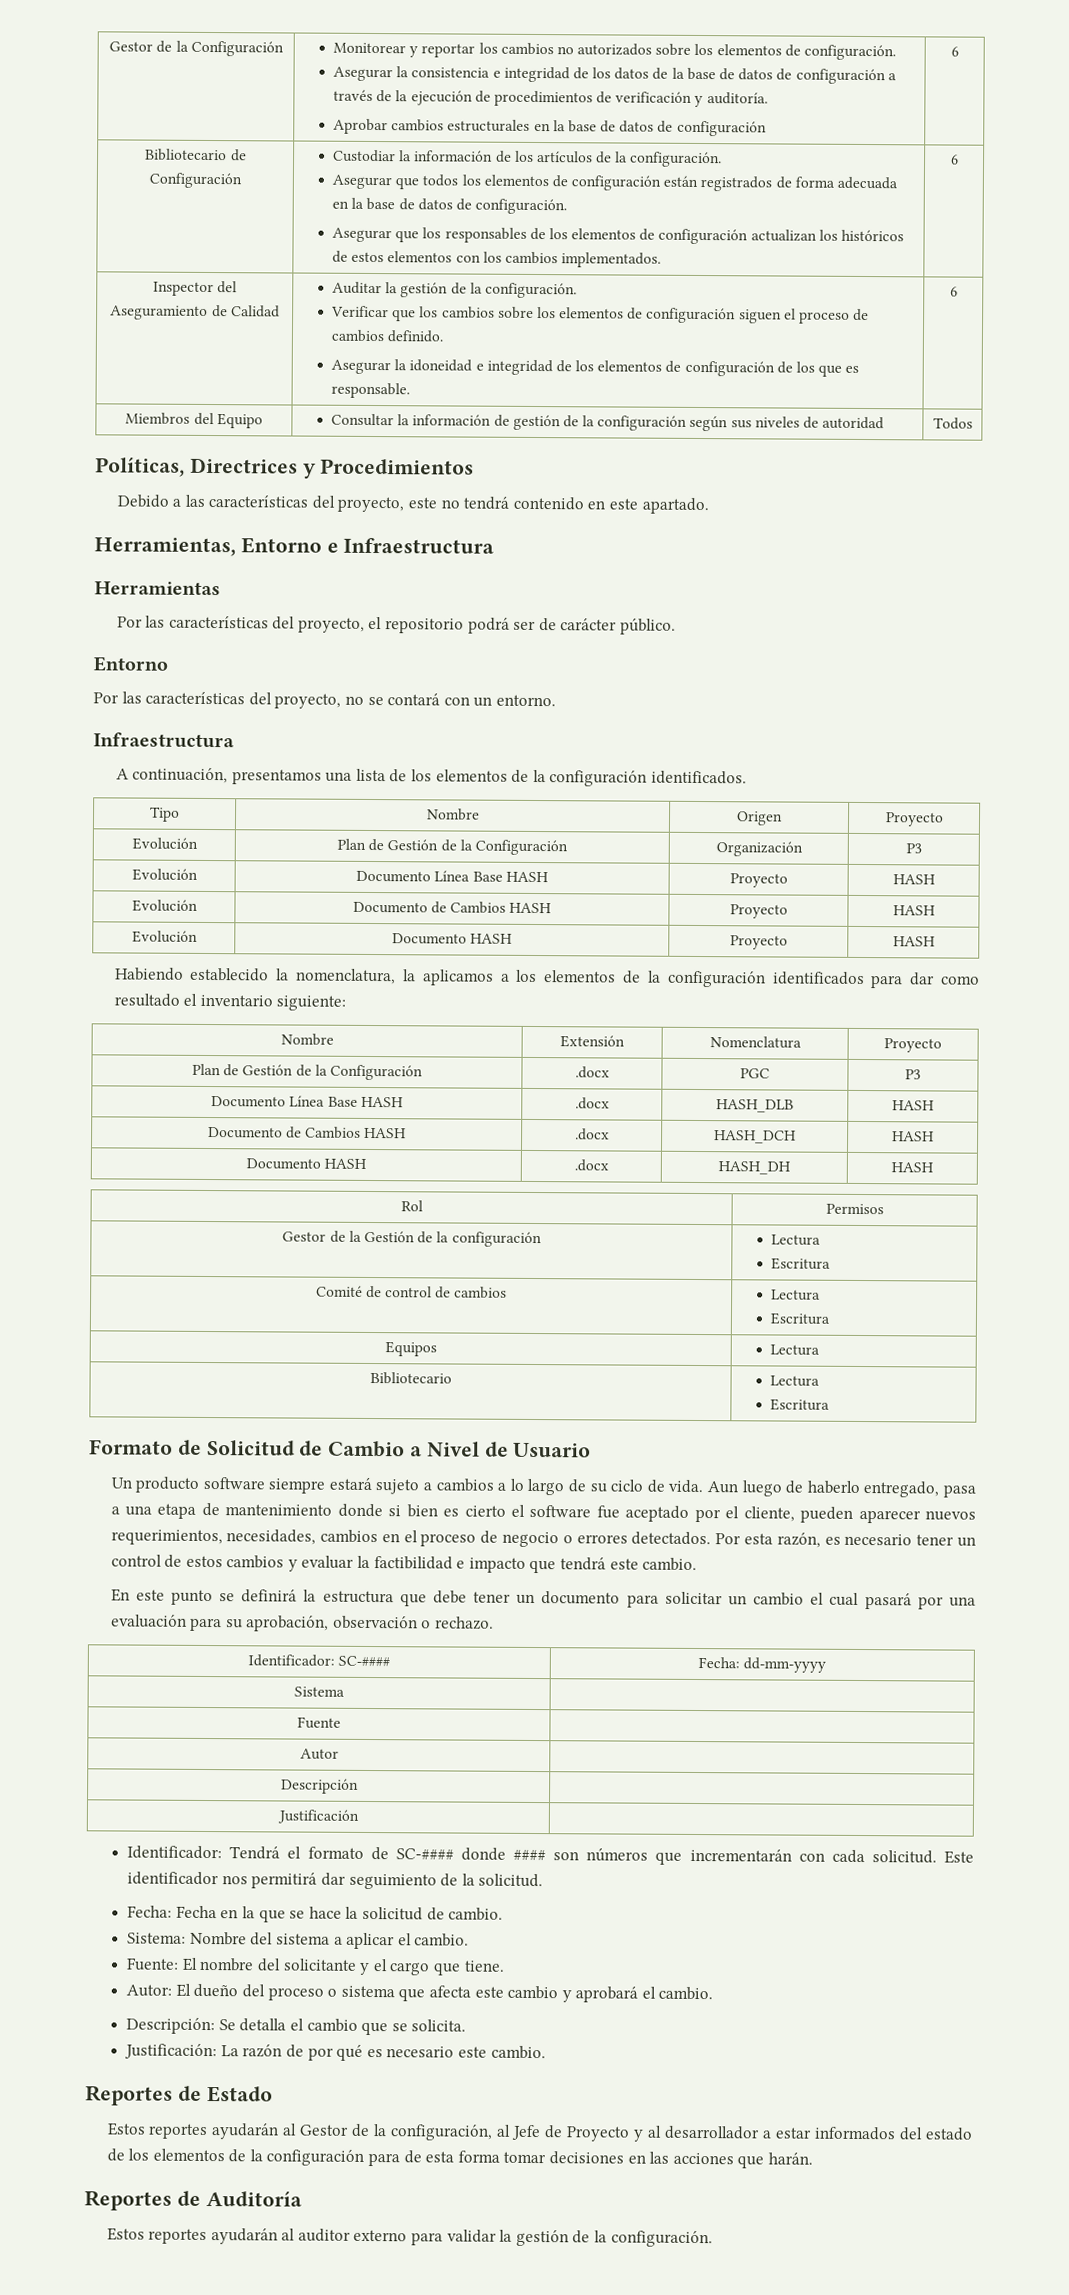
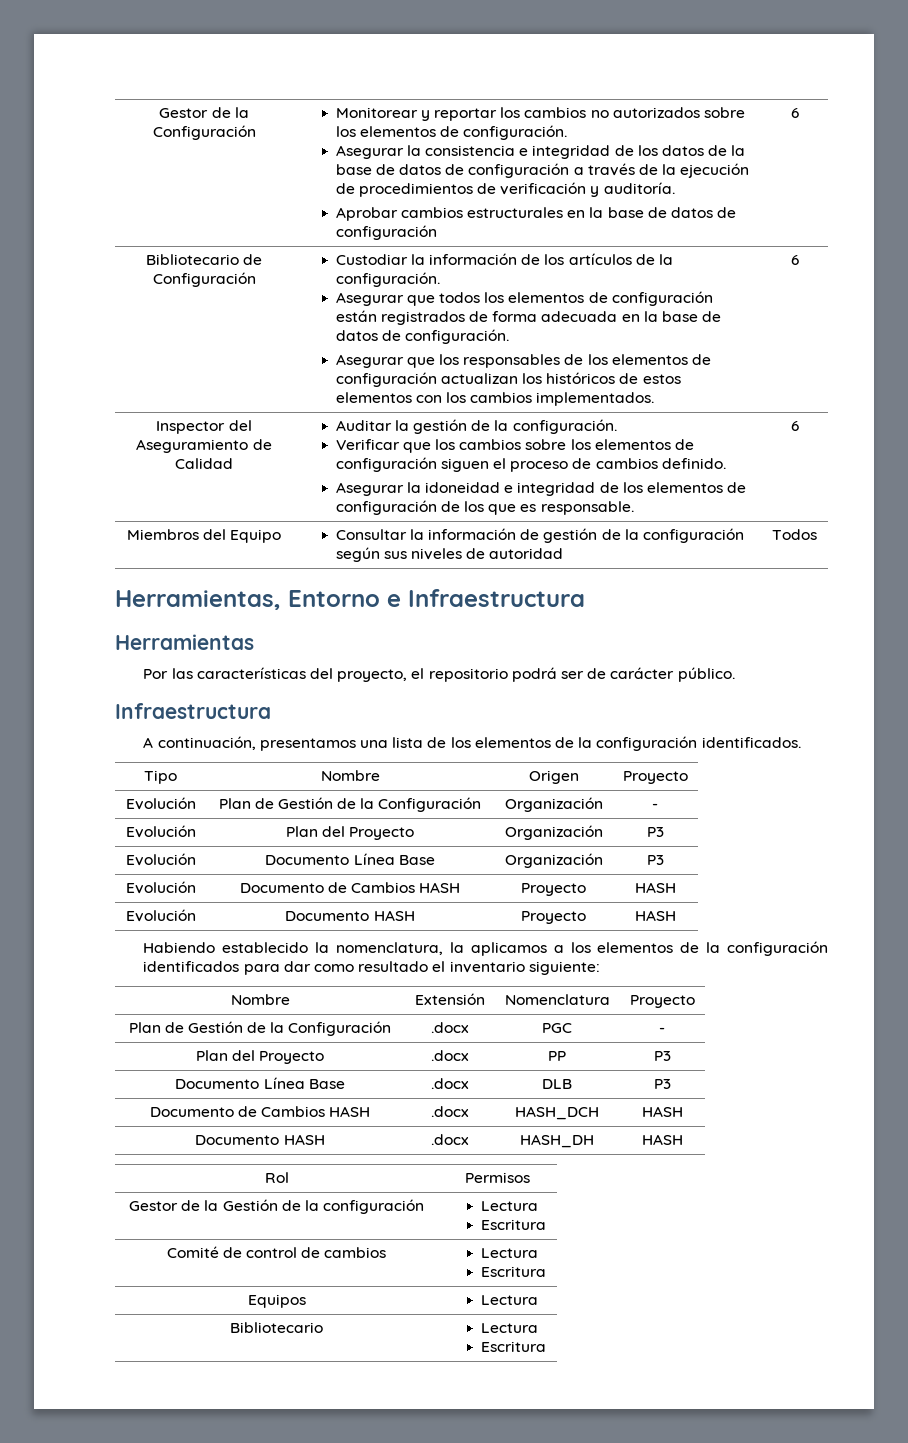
- Políticas, Directrices y Procedimientos
- Debido a las características del proyecto, este no tendrá contenido en este apartado.
  Por las características del proyecto, el repositorio podrá ser de carácter público.
- Entorno
- Por las características del proyecto, no se contará con un entorno.
- Evolución | Plan de Gestión de la Configuración | Organización | P3
+ Evolución | Plan de Gestión de la Configuración | Organización | -
+ Evolución | Plan del Proyecto | Organización | P3
- Evolución | Documento Línea Base HASH | Proyecto | HASH
+ Evolución | Documento Línea Base | Organización | P3
- Plan de Gestión de la Configuración | .docx | PGC | P3
+ Plan de Gestión de la Configuración | .docx | PGC | -
+ Plan del Proyecto | .docx | PP | P3
- Documento Línea Base HASH | .docx | HASH_DLB | HASH
+ Documento Línea Base | .docx | DLB | P3
- Formato de Solicitud de Cambio a Nivel de Usuario
- Un producto software siempre estará sujeto a cambios a lo largo de su ciclo de vida. Aun luego de haberlo entregado, pasa a una etapa de mantenimiento donde si bien es cierto el software fue aceptado por el cliente, pueden aparecer nuevos requerimientos, necesidades, cambios en el proceso de negocio o errores detectados. Por esta razón, es necesario tener un control de estos cambios y evaluar la factibilidad e impacto que tendrá este cambio.
- En este punto se definirá la estructura que debe tener un documento para solicitar un cambio el cual pasará por una evaluación para su aprobación, observación o rechazo.
- Identificador: SC-#### | Fecha: dd-mm-yyyy
- Sistema |
- Fuente |
- Autor |
- Descripción |
- Justificación |
- Identificador: Tendrá el formato de SC-#### donde #### son números que incrementarán con cada solicitud. Este identificador nos permitirá dar seguimiento de la solicitud.
- Fecha: Fecha en la que se hace la solicitud de cambio.
- Sistema: Nombre del sistema a aplicar el cambio.
- Fuente: El nombre del solicitante y el cargo que tiene.
- Autor: El dueño del proceso o sistema que afecta este cambio y aprobará el cambio.
- Descripción: Se detalla el cambio que se solicita.
- Justificación: La razón de por qué es necesario este cambio.
- Reportes de Estado
- Estos reportes ayudarán al Gestor de la configuración, al Jefe de Proyecto y al desarrollador a estar informados del estado de los elementos de la configuración para de esta forma tomar decisiones en las acciones que harán.
- Reportes de Auditoría
- Estos reportes ayudarán al auditor externo para validar la gestión de la configuración.

